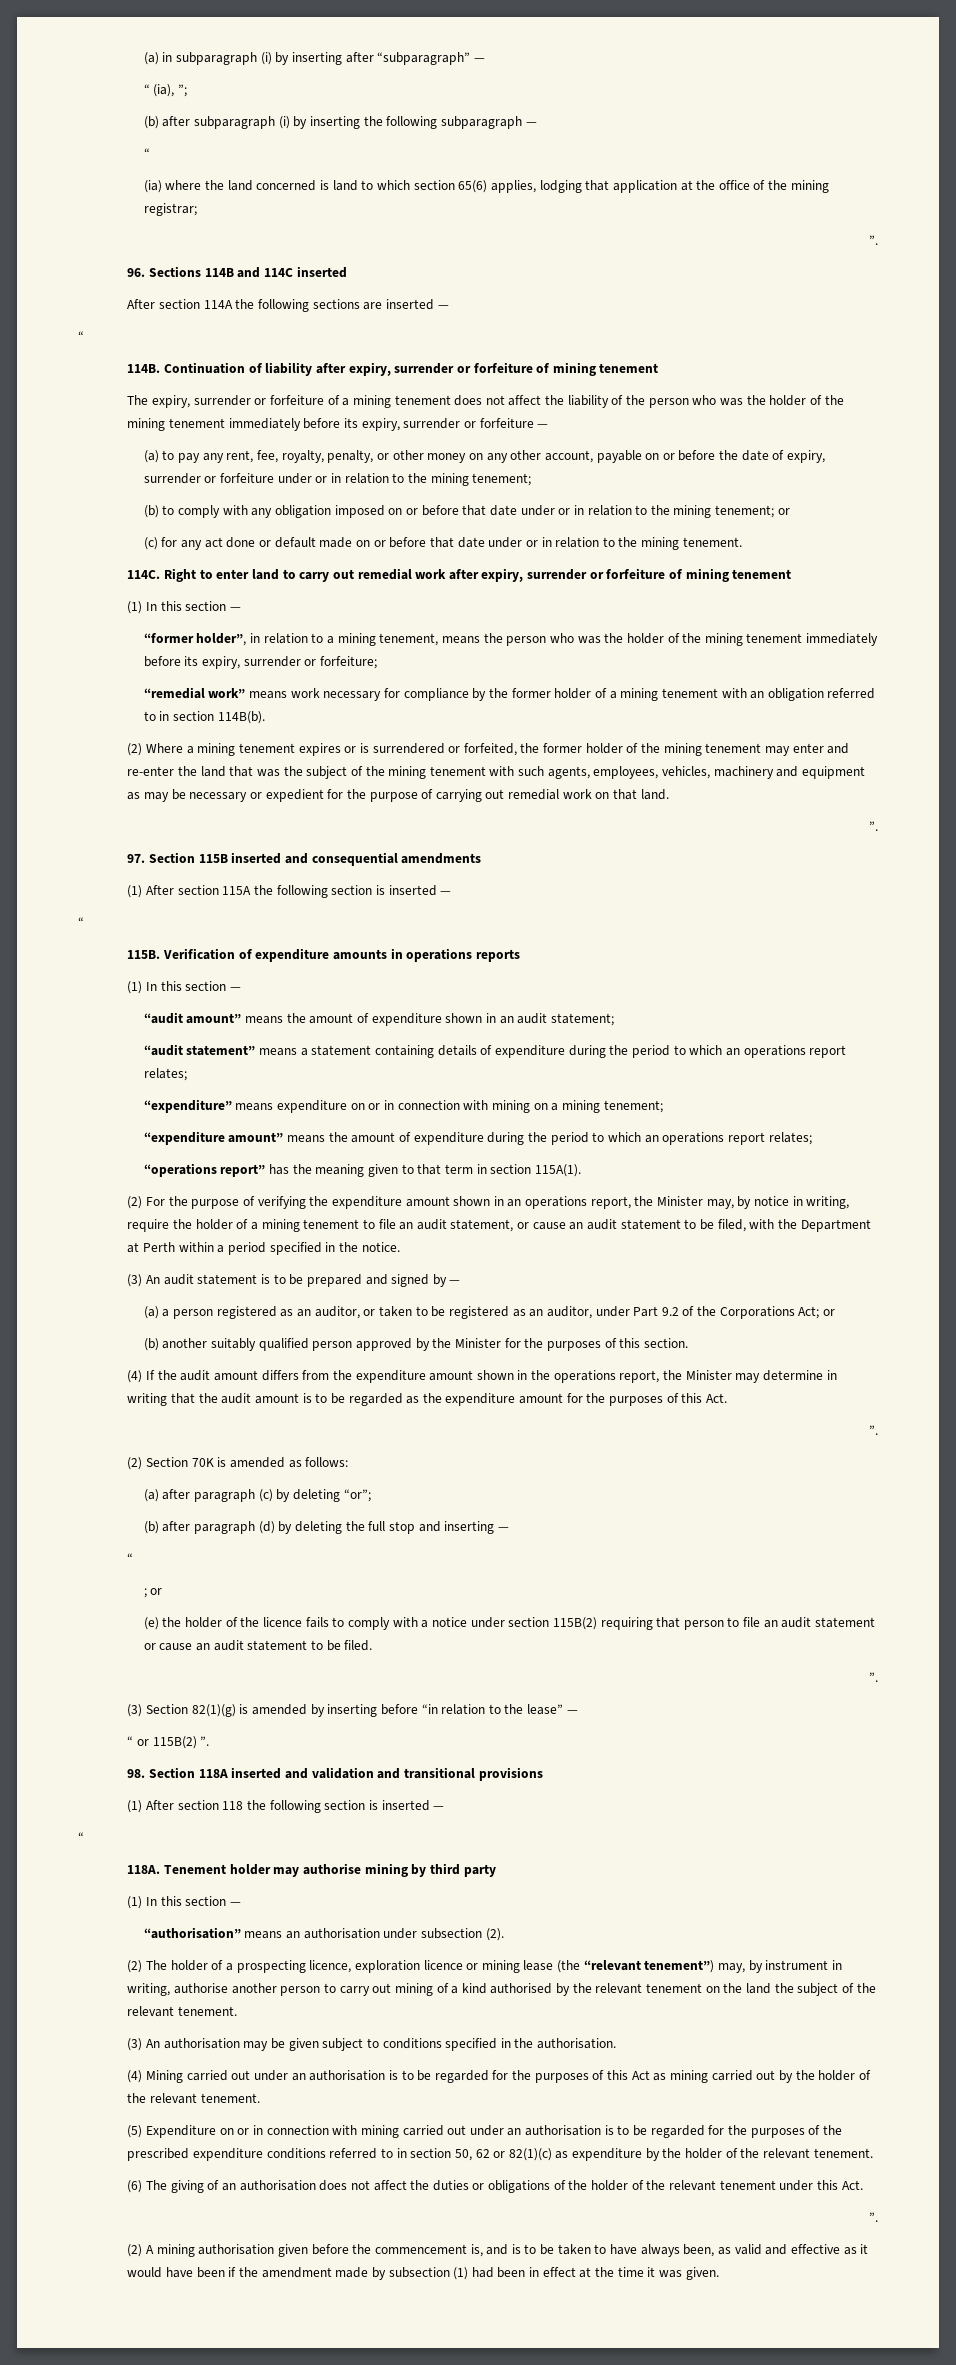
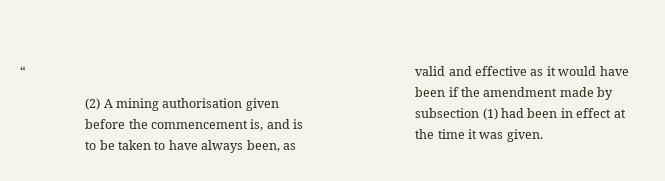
- (a) in subparagraph (i) by inserting after “subparagraph” —
- “ (ia), ”;
- (b) after subparagraph (i) by inserting the following subparagraph —
  “
- (ia) where the land concerned is land to which section 65(6) applies, lodging that application at the office of the mining registrar;
- ”.
- 96. Sections 114B and 114C inserted
- After section 114A the following sections are inserted —
- “
- 114B. Continuation of liability after expiry, surrender or forfeiture of mining tenement
- The expiry, surrender or forfeiture of a mining tenement does not affect the liability of the person who was the holder of the mining tenement immediately before its expiry, surrender or forfeiture —
- (a) to pay any rent, fee, royalty, penalty, or other money on any other account, payable on or before the date of expiry, surrender or forfeiture under or in relation to the mining tenement;
- (b) to comply with any obligation imposed on or before that date under or in relation to the mining tenement; or
- (c) for any act done or default made on or before that date under or in relation to the mining tenement.
- 114C. Right to enter land to carry out remedial work after expiry, surrender or forfeiture of mining tenement
- (1) In this section —
- “former holder”, in relation to a mining tenement, means the person who was the holder of the mining tenement immediately before its expiry, surrender or forfeiture;
- “remedial work” means work necessary for compliance by the former holder of a mining tenement with an obligation referred to in section 114B(b).
- (2) Where a mining tenement expires or is surrendered or forfeited, the former holder of the mining tenement may enter and re-enter the land that was the subject of the mining tenement with such agents, employees, vehicles, machinery and equipment as may be necessary or expedient for the purpose of carrying out remedial work on that land.
- ”.
- 97. Section 115B inserted and consequential amendments
- (1) After section 115A the following section is inserted —
- “
- 115B. Verification of expenditure amounts in operations reports
- (1) In this section —
- “audit amount” means the amount of expenditure shown in an audit statement;
- “audit statement” means a statement containing details of expenditure during the period to which an operations report relates;
- “expenditure” means expenditure on or in connection with mining on a mining tenement;
- “expenditure amount” means the amount of expenditure during the period to which an operations report relates;
- “operations report” has the meaning given to that term in section 115A(1).
- (2) For the purpose of verifying the expenditure amount shown in an operations report, the Minister may, by notice in writing, require the holder of a mining tenement to file an audit statement, or cause an audit statement to be filed, with the Department at Perth within a period specified in the notice.
- (3) An audit statement is to be prepared and signed by —
- (a) a person registered as an auditor, or taken to be registered as an auditor, under Part 9.2 of the Corporations Act; or
- (b) another suitably qualified person approved by the Minister for the purposes of this section.
- (4) If the audit amount differs from the expenditure amount shown in the operations report, the Minister may determine in writing that the audit amount is to be regarded as the expenditure amount for the purposes of this Act.
- ”.
- (2) Section 70K is amended as follows:
- (a) after paragraph (c) by deleting “or”;
- (b) after paragraph (d) by deleting the full stop and inserting —
- “
- ; or
- (e) the holder of the licence fails to comply with a notice under section 115B(2) requiring that person to file an audit statement or cause an audit statement to be filed.
- ”.
- (3) Section 82(1)(g) is amended by inserting before “in relation to the lease” —
- “ or 115B(2) ”.
- 98. Section 118A inserted and validation and transitional provisions
- (1) After section 118 the following section is inserted —
- “
- 118A. Tenement holder may authorise mining by third party
- (1) In this section —
- “authorisation” means an authorisation under subsection (2).
- (2) The holder of a prospecting licence, exploration licence or mining lease (the “relevant tenement”) may, by instrument in writing, authorise another person to carry out mining of a kind authorised by the relevant tenement on the land the subject of the relevant tenement.
- (3) An authorisation may be given subject to conditions specified in the authorisation.
- (4) Mining carried out under an authorisation is to be regarded for the purposes of this Act as mining carried out by the holder of the relevant tenement.
- (5) Expenditure on or in connection with mining carried out under an authorisation is to be regarded for the purposes of the prescribed expenditure conditions referred to in section 50, 62 or 82(1)(c) as expenditure by the holder of the relevant tenement.
- (6) The giving of an authorisation does not affect the duties or obligations of the holder of the relevant tenement under this Act.
- ”.

